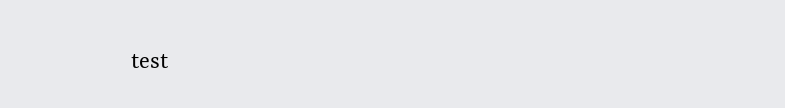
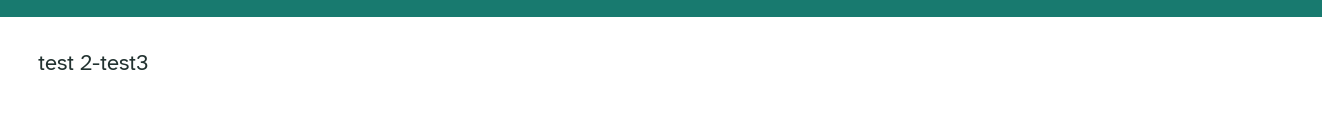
- test
+ test 2-test3

